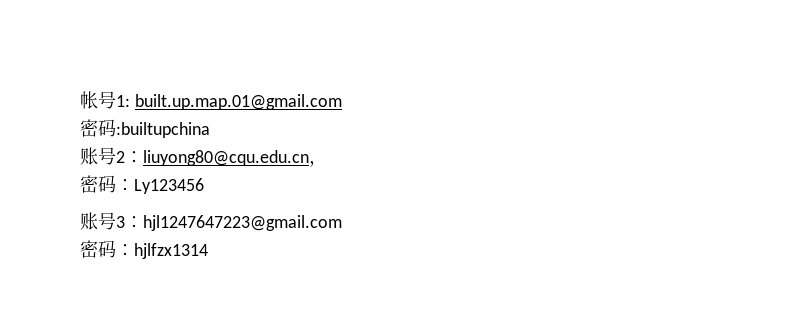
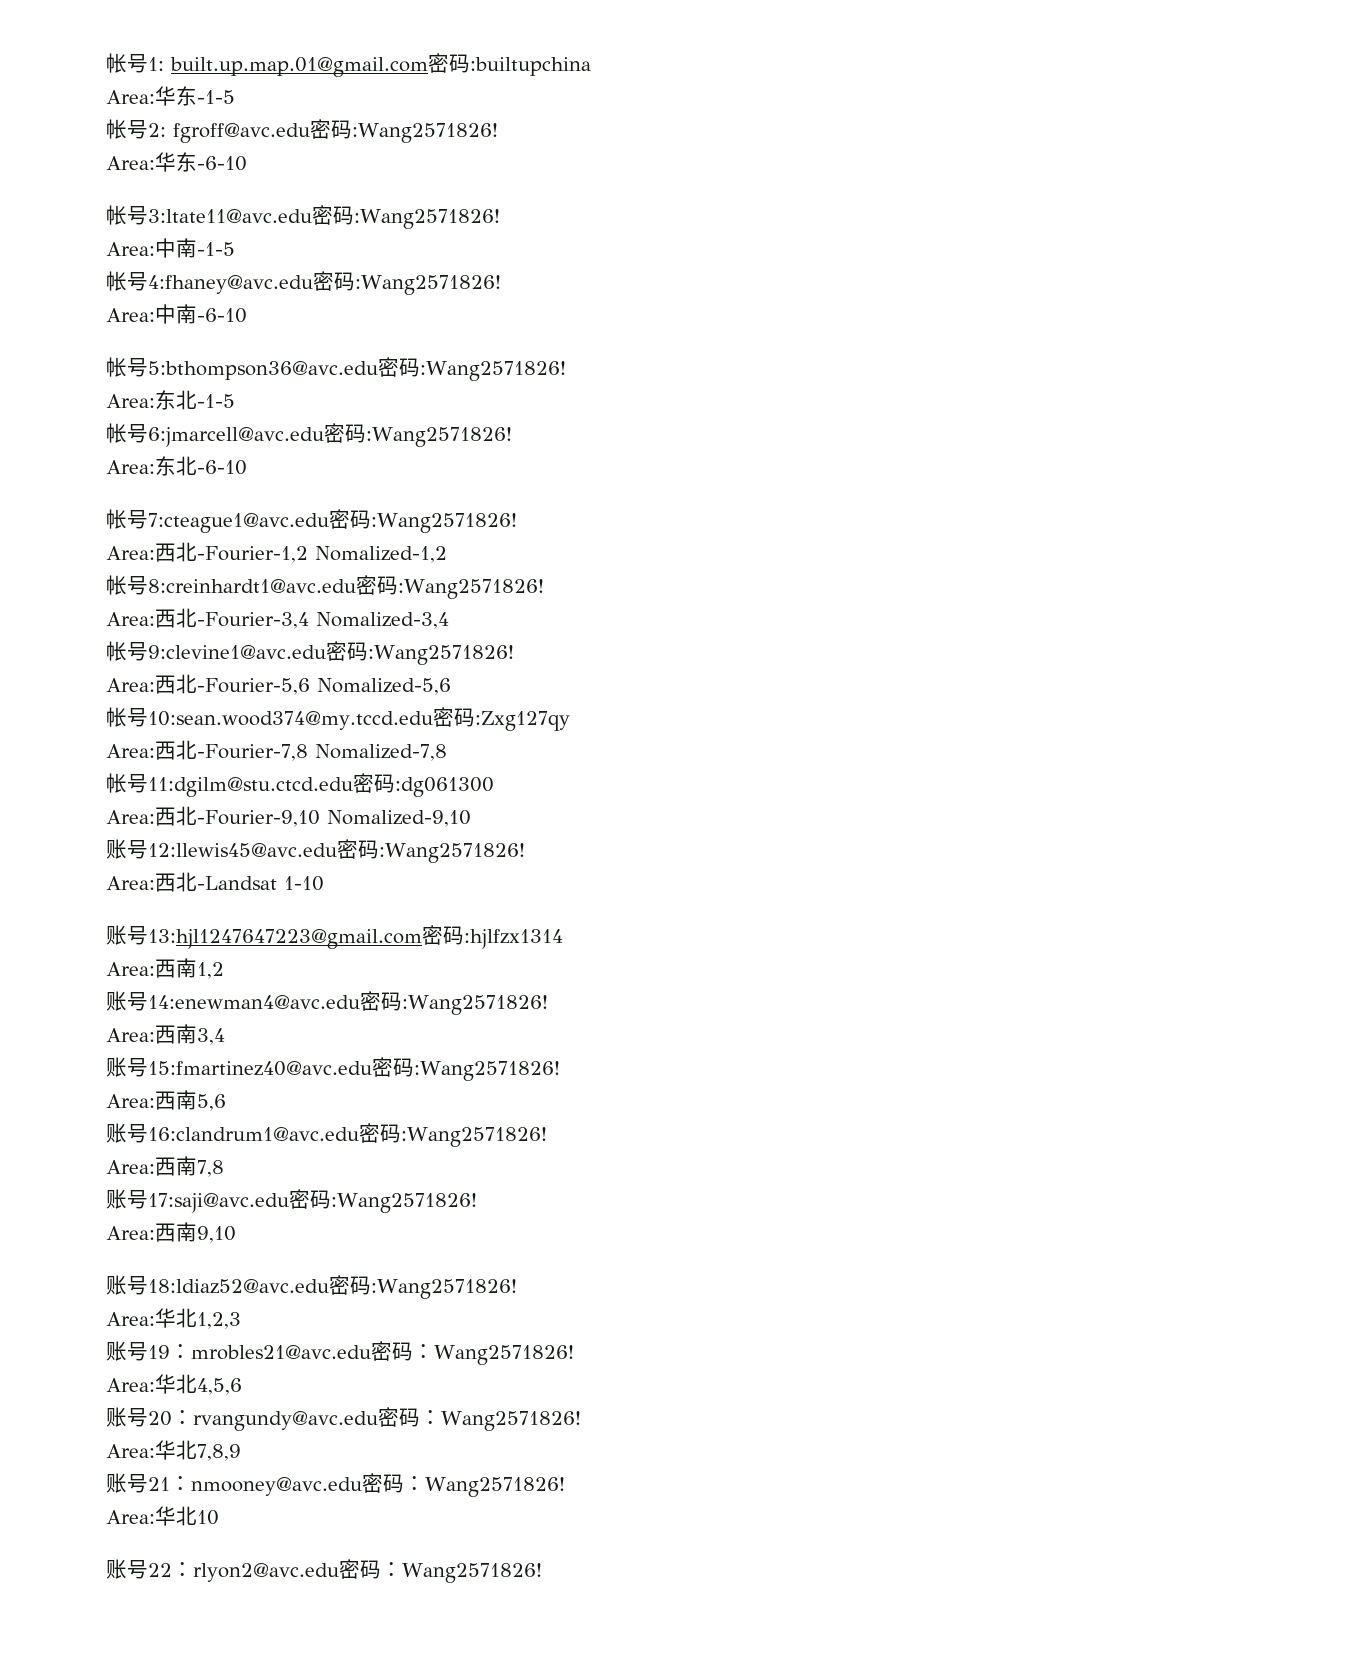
- 帐号1: built.up.map.01@gmail.com
- 密码:builtupchina
+ 帐号1: built.up.map.01@gmail.com密码:builtupchina
- 账号2：liuyong80@cqu.edu.cn，
- 密码：Ly123456
- 账号3：hjl1247647223@gmail.com
- 密码：hjlfzx1314
+ Area:华东-1-5
+ 帐号2: fgroff@avc.edu密码:Wang2571826!
+ Area:华东-6-10
+ 帐号3:ltate11@avc.edu密码:Wang2571826!
+ Area:中南-1-5
+ 帐号4:fhaney@avc.edu密码:Wang2571826!
+ Area:中南-6-10
+ 帐号5:bthompson36@avc.edu密码:Wang2571826!
+ Area:东北-1-5
+ 帐号6:jmarcell@avc.edu密码:Wang2571826!
+ Area:东北-6-10
+ 帐号7:cteague1@avc.edu密码:Wang2571826!
+ Area:西北-Fourier-1,2 Nomalized-1,2
+ 帐号8:creinhardt1@avc.edu密码:Wang2571826!
+ Area:西北-Fourier-3,4 Nomalized-3,4
+ 帐号9:clevine1@avc.edu密码:Wang2571826!
+ Area:西北-Fourier-5,6 Nomalized-5,6
+ 帐号10:sean.wood374@my.tccd.edu密码:Zxg127qy
+ Area:西北-Fourier-7,8 Nomalized-7,8
+ 帐号11:dgilm@stu.ctcd.edu密码:dg061300
+ Area:西北-Fourier-9,10 Nomalized-9,10
+ 账号12:llewis45@avc.edu密码:Wang2571826!
+ Area:西北-Landsat 1-10
+ 账号13:hjl1247647223@gmail.com密码:hjlfzx1314
+ Area:西南1,2
+ 账号14:enewman4@avc.edu密码:Wang2571826!
+ Area:西南3,4
+ 账号15:fmartinez40@avc.edu密码:Wang2571826!
+ Area:西南5,6
+ 账号16:clandrum1@avc.edu密码:Wang2571826!
+ Area:西南7,8
+ 账号17:saji@avc.edu密码:Wang2571826!
+ Area:西南9,10
+ 账号18:ldiaz52@avc.edu密码:Wang2571826!
+ Area:华北1,2,3
+ 账号19：mrobles21@avc.edu密码：Wang2571826!
+ Area:华北4,5,6
+ 账号20：rvangundy@avc.edu密码：Wang2571826!
+ Area:华北7,8,9
+ 账号21：nmooney@avc.edu密码：Wang2571826!
+ Area:华北10
+ 账号22：rlyon2@avc.edu密码：Wang2571826!

